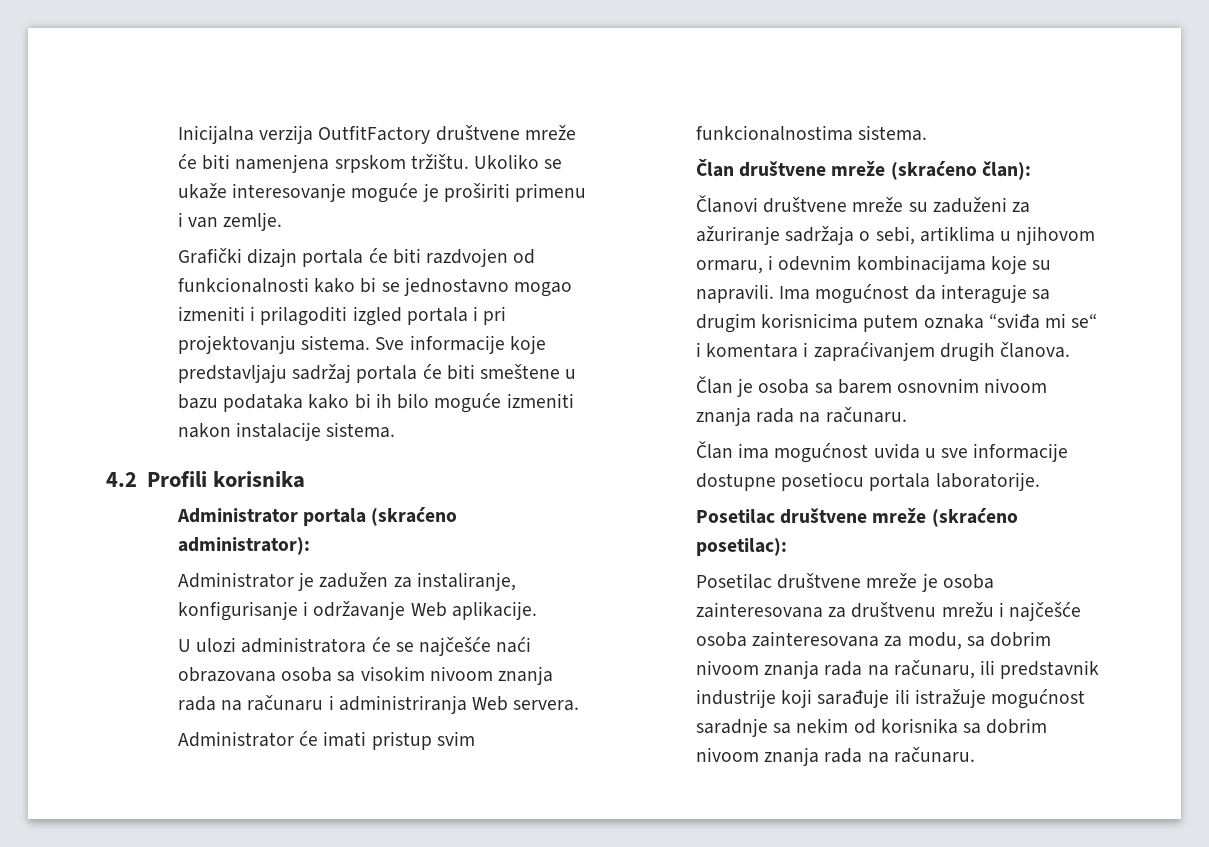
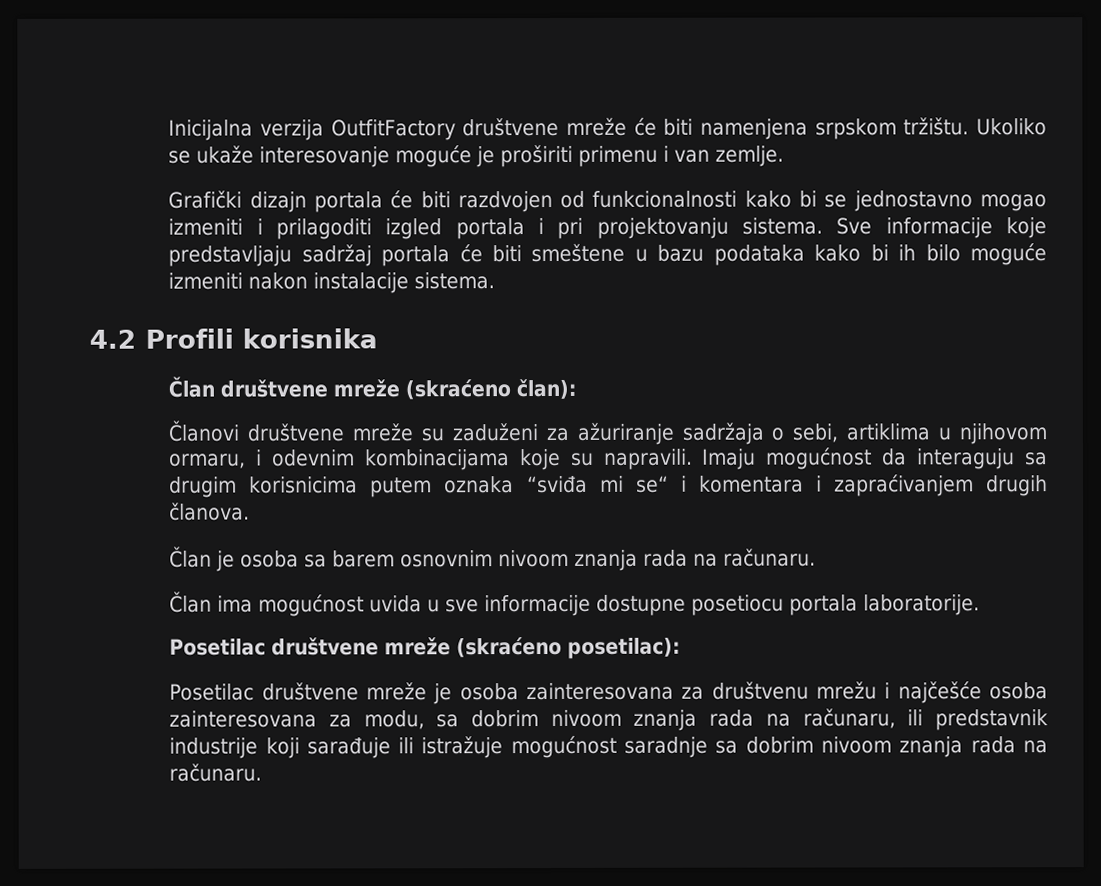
- Administrator portala (skraćeno administrator):
- Administrator je zadužen za instaliranje, konfigurisanje i održavanje Web aplikacije.
- U ulozi administratora će se najčešće naći obrazovana osoba sa visokim nivoom znanja rada na računaru i administriranja Web servera.
- Administrator će imati pristup svim funkcionalnostima sistema.
- Ima mogućnost da interaguje sa drugim korisnicima putem oznaka “sviđa mi se“ i komentara i zapraćivanjem drugih članova.
+ Imaju mogućnost da interaguju sa drugim korisnicima putem oznaka “sviđa mi se“ i komentara i zapraćivanjem drugih članova.
- Posetilac društvene mreže je osoba zainteresovana za društvenu mrežu i najčešće osoba zainteresovana za modu, sa dobrim nivoom znanja rada na računaru, ili predstavnik industrije koji sarađuje ili istražuje mogućnost saradnje sa nekim od korisnika sa dobrim nivoom znanja rada na računaru.
+ Posetilac društvene mreže je osoba zainteresovana za društvenu mrežu i najčešće osoba zainteresovana za modu, sa dobrim nivoom znanja rada na računaru, ili predstavnik industrije koji sarađuje ili istražuje mogućnost saradnje sa dobrim nivoom znanja rada na računaru.

